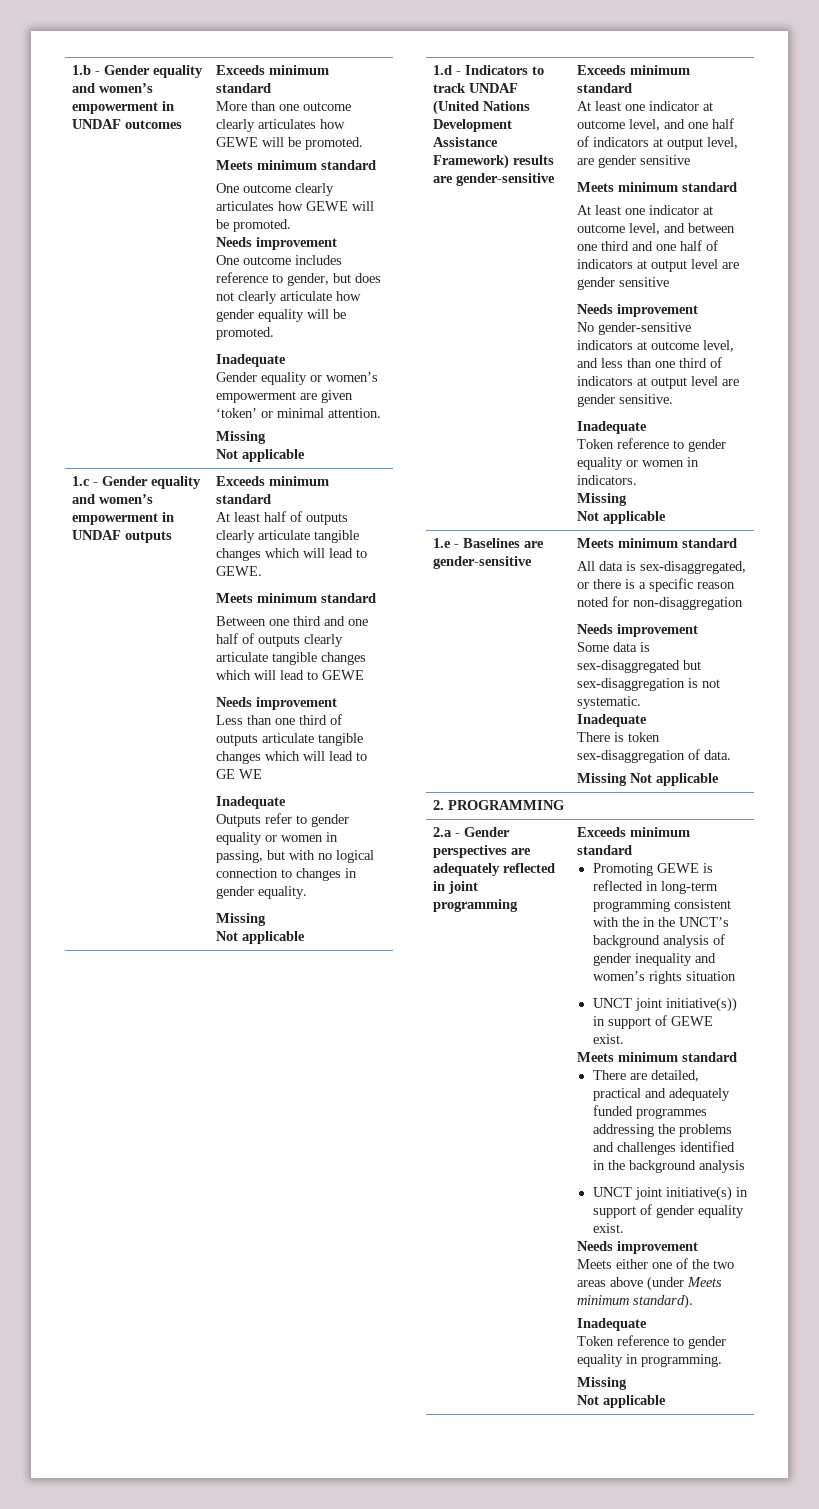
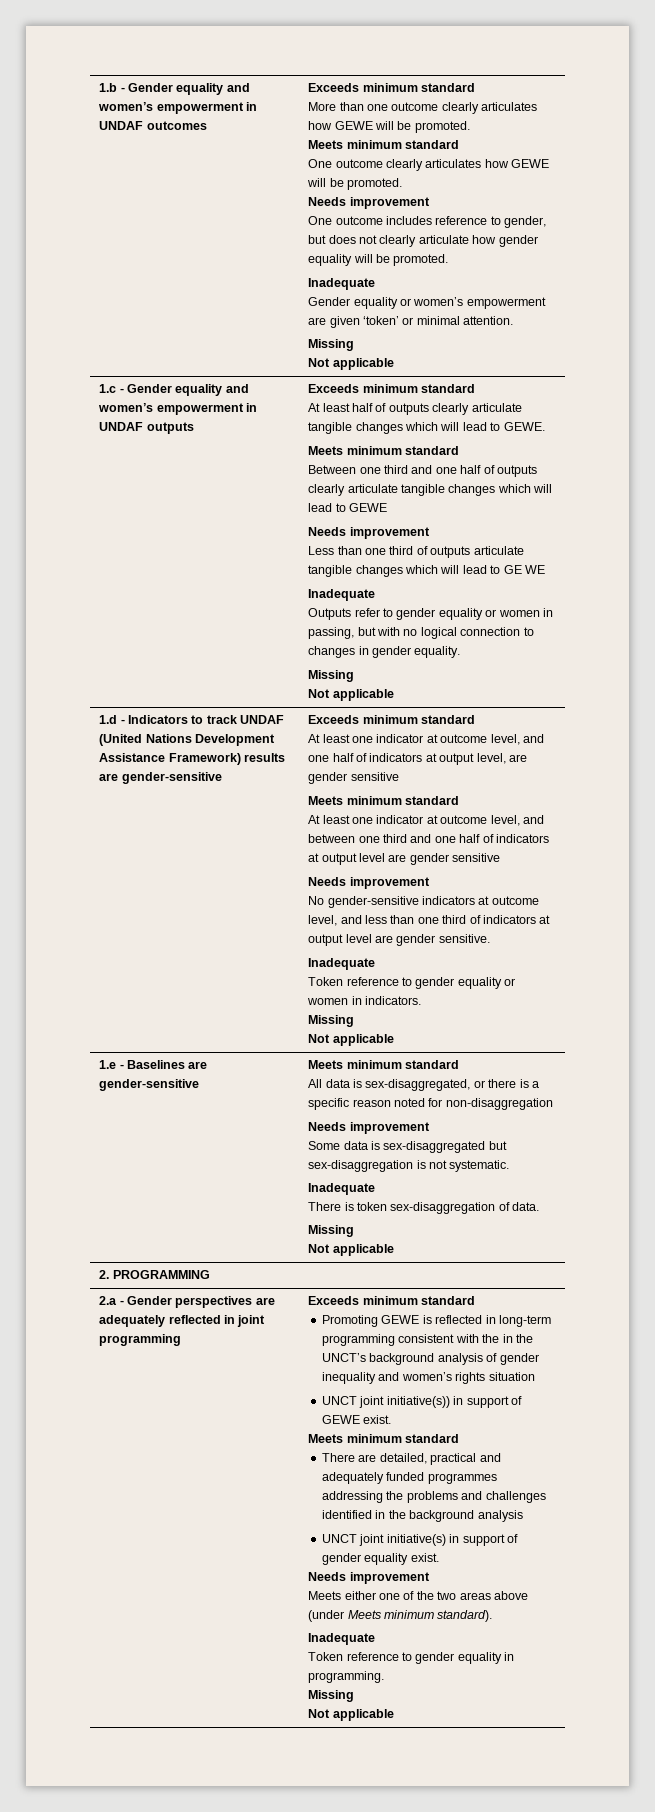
  There is token sex-disaggregation of data.
- Missing Not applicable
+ Missing
+ Not applicable

